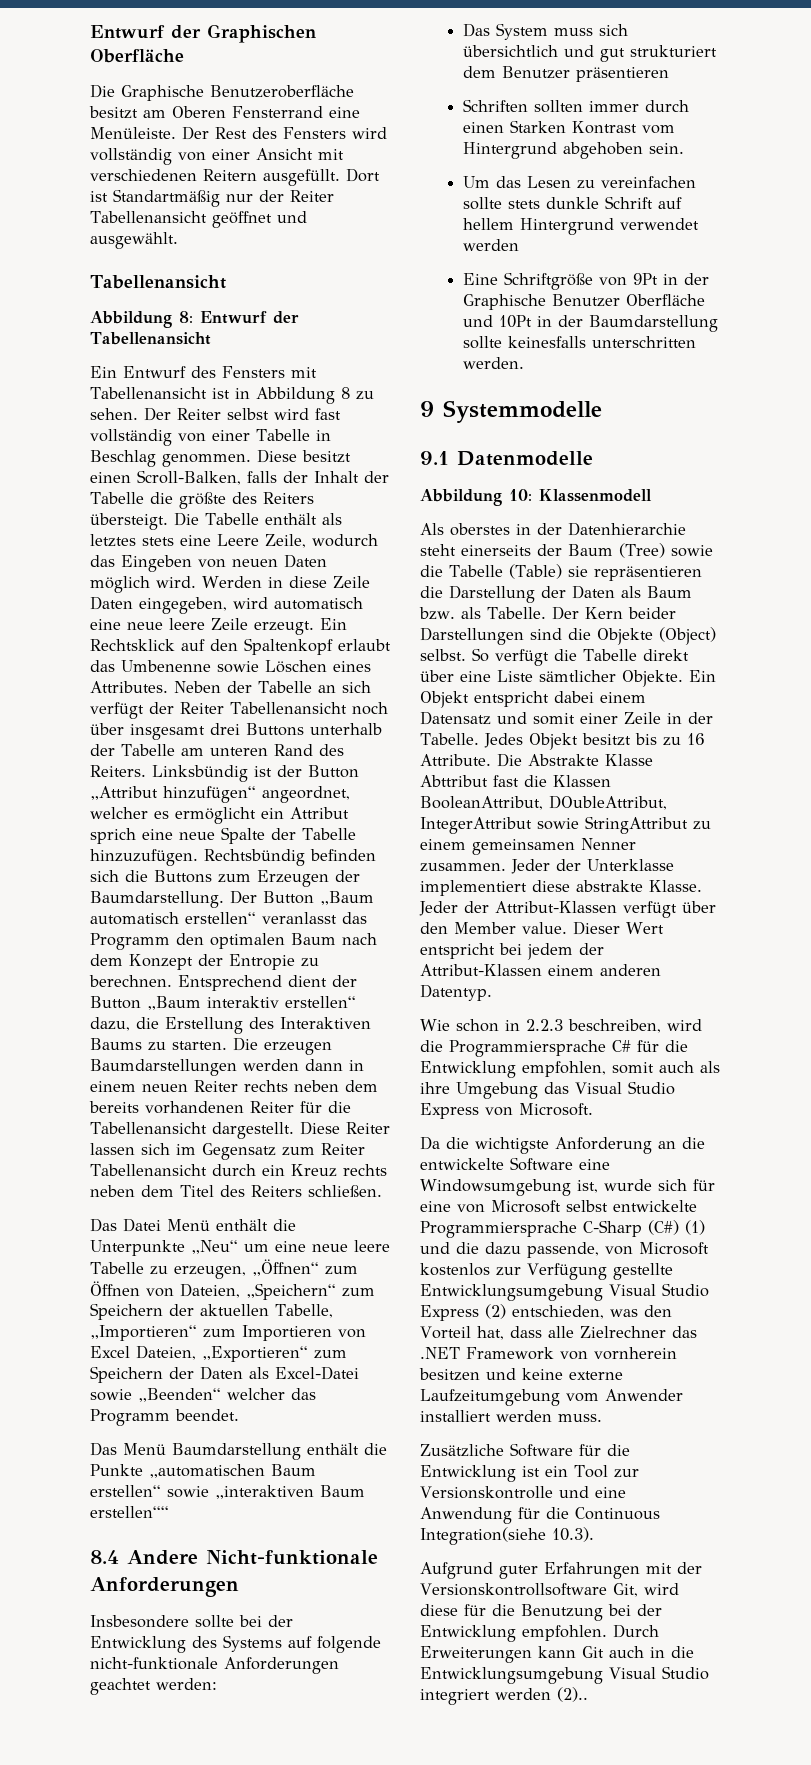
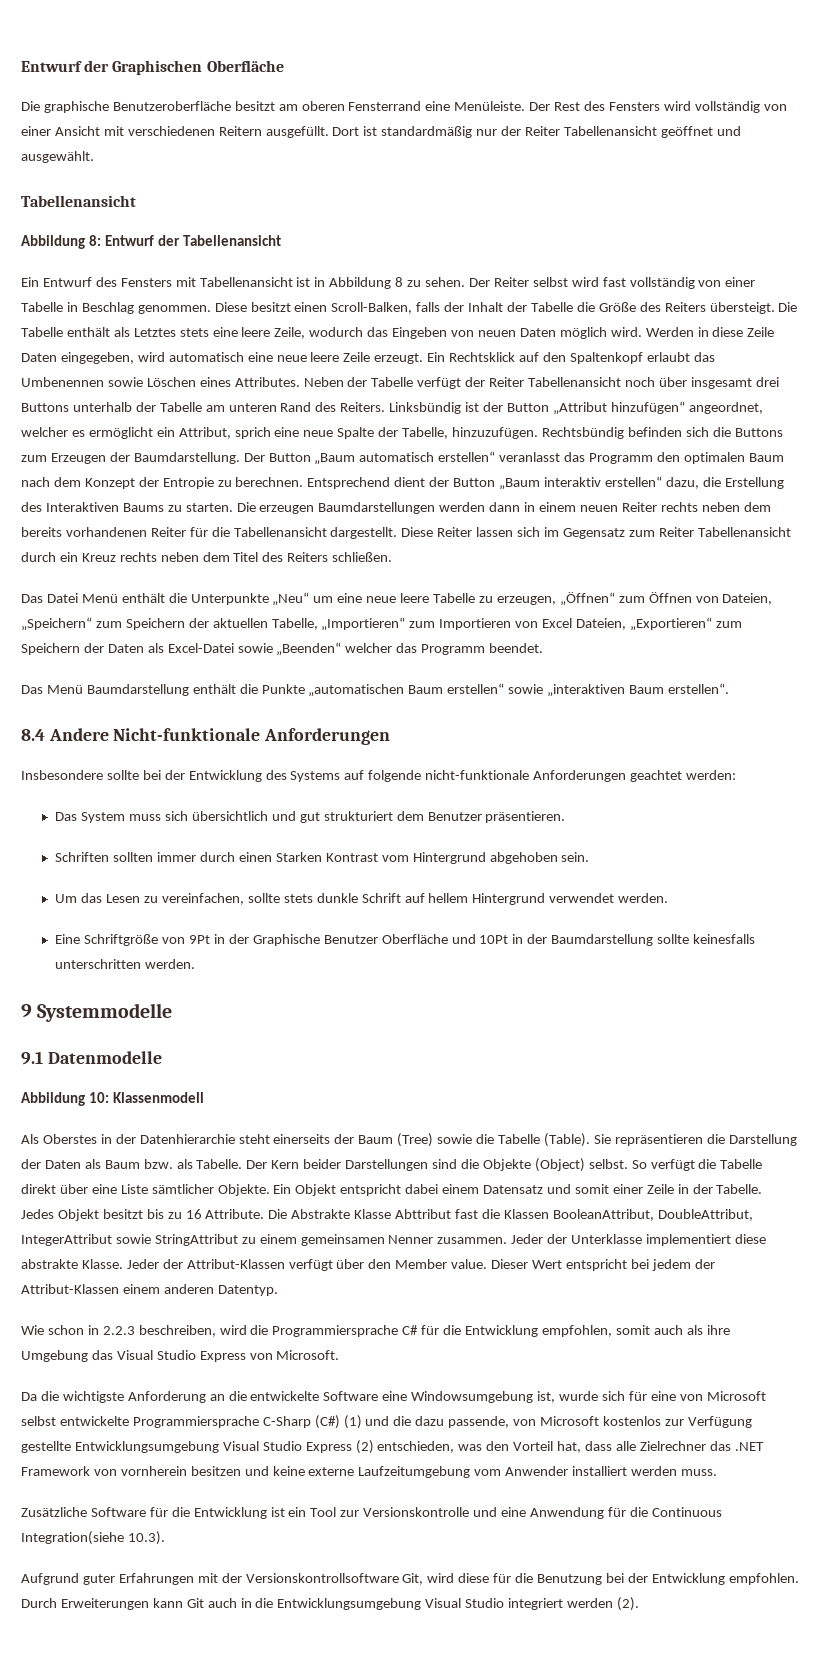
- Die Graphische Benutzeroberfläche besitzt am Oberen Fensterrand eine Menüleiste.
+ Die graphische Benutzeroberfläche besitzt am oberen Fensterrand eine Menüleiste.
- Dort ist Standartmäßig nur der Reiter Tabellenansicht geöffnet und ausgewählt.
+ Dort ist standardmäßig nur der Reiter Tabellenansicht geöffnet und ausgewählt.
- Diese besitzt einen Scroll-Balken, falls der Inhalt der Tabelle die größte des Reiters übersteigt.
+ Diese besitzt einen Scroll-Balken, falls der Inhalt der Tabelle die Größe des Reiters übersteigt.
- Die Tabelle enthält als letztes stets eine Leere Zeile, wodurch das Eingeben von neuen Daten möglich wird.
+ Die Tabelle enthält als Letztes stets eine leere Zeile, wodurch das Eingeben von neuen Daten möglich wird.
- Ein Rechtsklick auf den Spaltenkopf erlaubt das Umbenenne sowie Löschen eines Attributes.
+ Ein Rechtsklick auf den Spaltenkopf erlaubt das Umbenennen sowie Löschen eines Attributes.
- Neben der Tabelle an sich verfügt der Reiter Tabellenansicht noch über insgesamt drei Buttons unterhalb der Tabelle am unteren Rand des Reiters.
+ Neben der Tabelle verfügt der Reiter Tabellenansicht noch über insgesamt drei Buttons unterhalb der Tabelle am unteren Rand des Reiters.
- Linksbündig ist der Button „Attribut hinzufügen“ angeordnet, welcher es ermöglicht ein Attribut sprich eine neue Spalte der Tabelle hinzuzufügen.
+ Linksbündig ist der Button „Attribut hinzufügen“ angeordnet, welcher es ermöglicht ein Attribut, sprich eine neue Spalte der Tabelle, hinzuzufügen.
- Das Menü Baumdarstellung enthält die Punkte „automatischen Baum erstellen“ sowie „interaktiven Baum erstellen““
+ Das Menü Baumdarstellung enthält die Punkte „automatischen Baum erstellen“ sowie „interaktiven Baum erstellen“.
- Das System muss sich übersichtlich und gut strukturiert dem Benutzer präsentieren
+ Das System muss sich übersichtlich und gut strukturiert dem Benutzer präsentieren.
- Um das Lesen zu vereinfachen sollte stets dunkle Schrift auf hellem Hintergrund verwendet werden
+ Um das Lesen zu vereinfachen, sollte stets dunkle Schrift auf hellem Hintergrund verwendet werden.
- Als oberstes in der Datenhierarchie steht einerseits der Baum (Tree) sowie die Tabelle (Table) sie repräsentieren die Darstellung der Daten als Baum bzw. als Tabelle.
+ Als Oberstes in der Datenhierarchie steht einerseits der Baum (Tree) sowie die Tabelle (Table). Sie repräsentieren die Darstellung der Daten als Baum bzw. als Tabelle.
- Die Abstrakte Klasse Abttribut fast die Klassen BooleanAttribut, DOubleAttribut, IntegerAttribut sowie StringAttribut zu einem gemeinsamen Nenner zusammen.
+ Die Abstrakte Klasse Abttribut fast die Klassen BooleanAttribut, DoubleAttribut, IntegerAttribut sowie StringAttribut zu einem gemeinsamen Nenner zusammen.
- Durch Erweiterungen kann Git auch in die Entwicklungsumgebung Visual Studio integriert werden (2)..
+ Durch Erweiterungen kann Git auch in die Entwicklungsumgebung Visual Studio integriert werden (2).

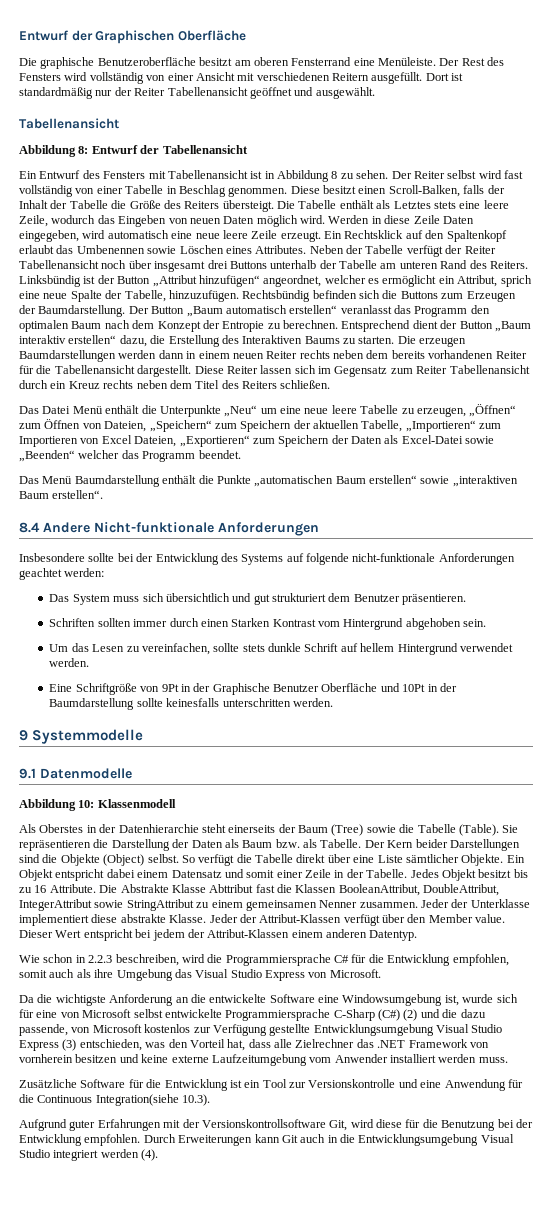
- Da die wichtigste Anforderung an die entwickelte Software eine Windowsumgebung ist, wurde sich für eine von Microsoft selbst entwickelte Programmiersprache C-Sharp (C#) (1) und die dazu passende, von Microsoft kostenlos zur Verfügung gestellte Entwicklungsumgebung Visual Studio Express (2) entschieden, was den Vorteil hat, dass alle Zielrechner das .NET Framework von vornherein besitzen und keine externe Laufzeitumgebung vom Anwender installiert werden muss.
+ Da die wichtigste Anforderung an die entwickelte Software eine Windowsumgebung ist, wurde sich für eine von Microsoft selbst entwickelte Programmiersprache C-Sharp (C#) (2) und die dazu passende, von Microsoft kostenlos zur Verfügung gestellte Entwicklungsumgebung Visual Studio Express (3) entschieden, was den Vorteil hat, dass alle Zielrechner das .NET Framework von vornherein besitzen und keine externe Laufzeitumgebung vom Anwender installiert werden muss.
- Durch Erweiterungen kann Git auch in die Entwicklungsumgebung Visual Studio integriert werden (2).
+ Durch Erweiterungen kann Git auch in die Entwicklungsumgebung Visual Studio integriert werden (4).

